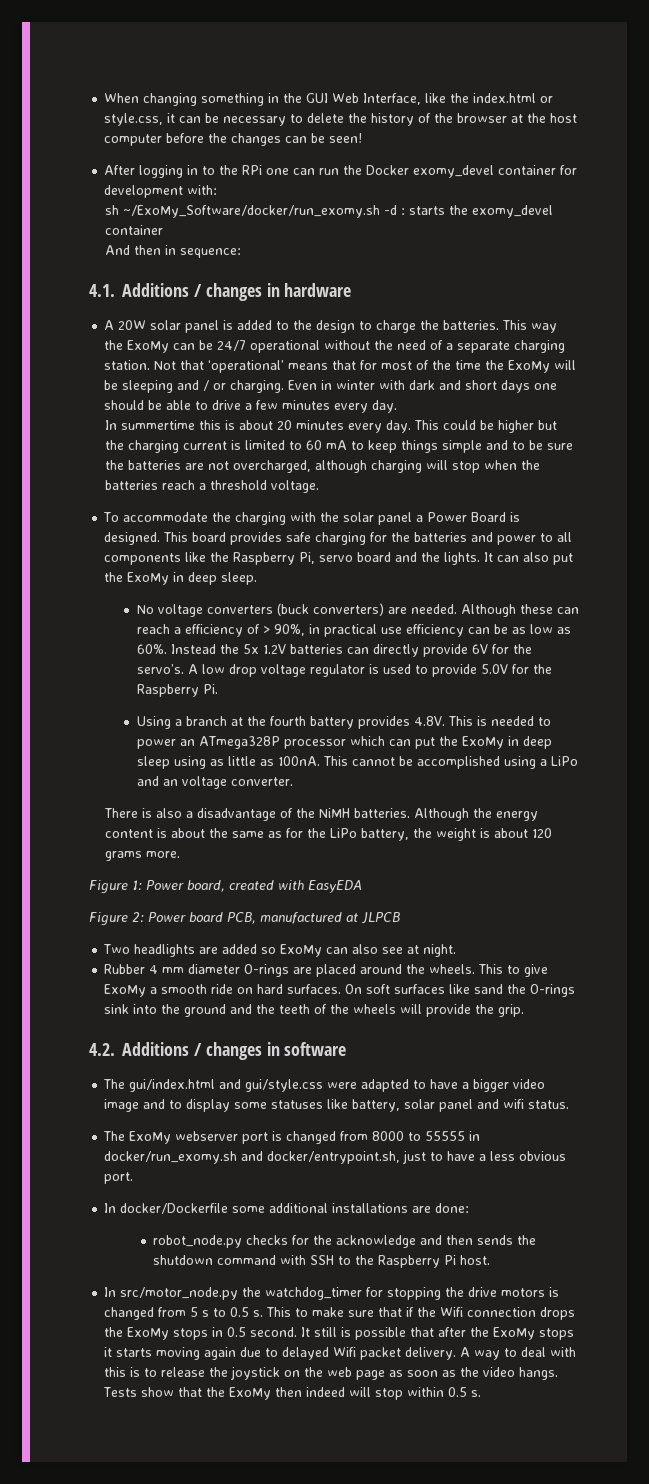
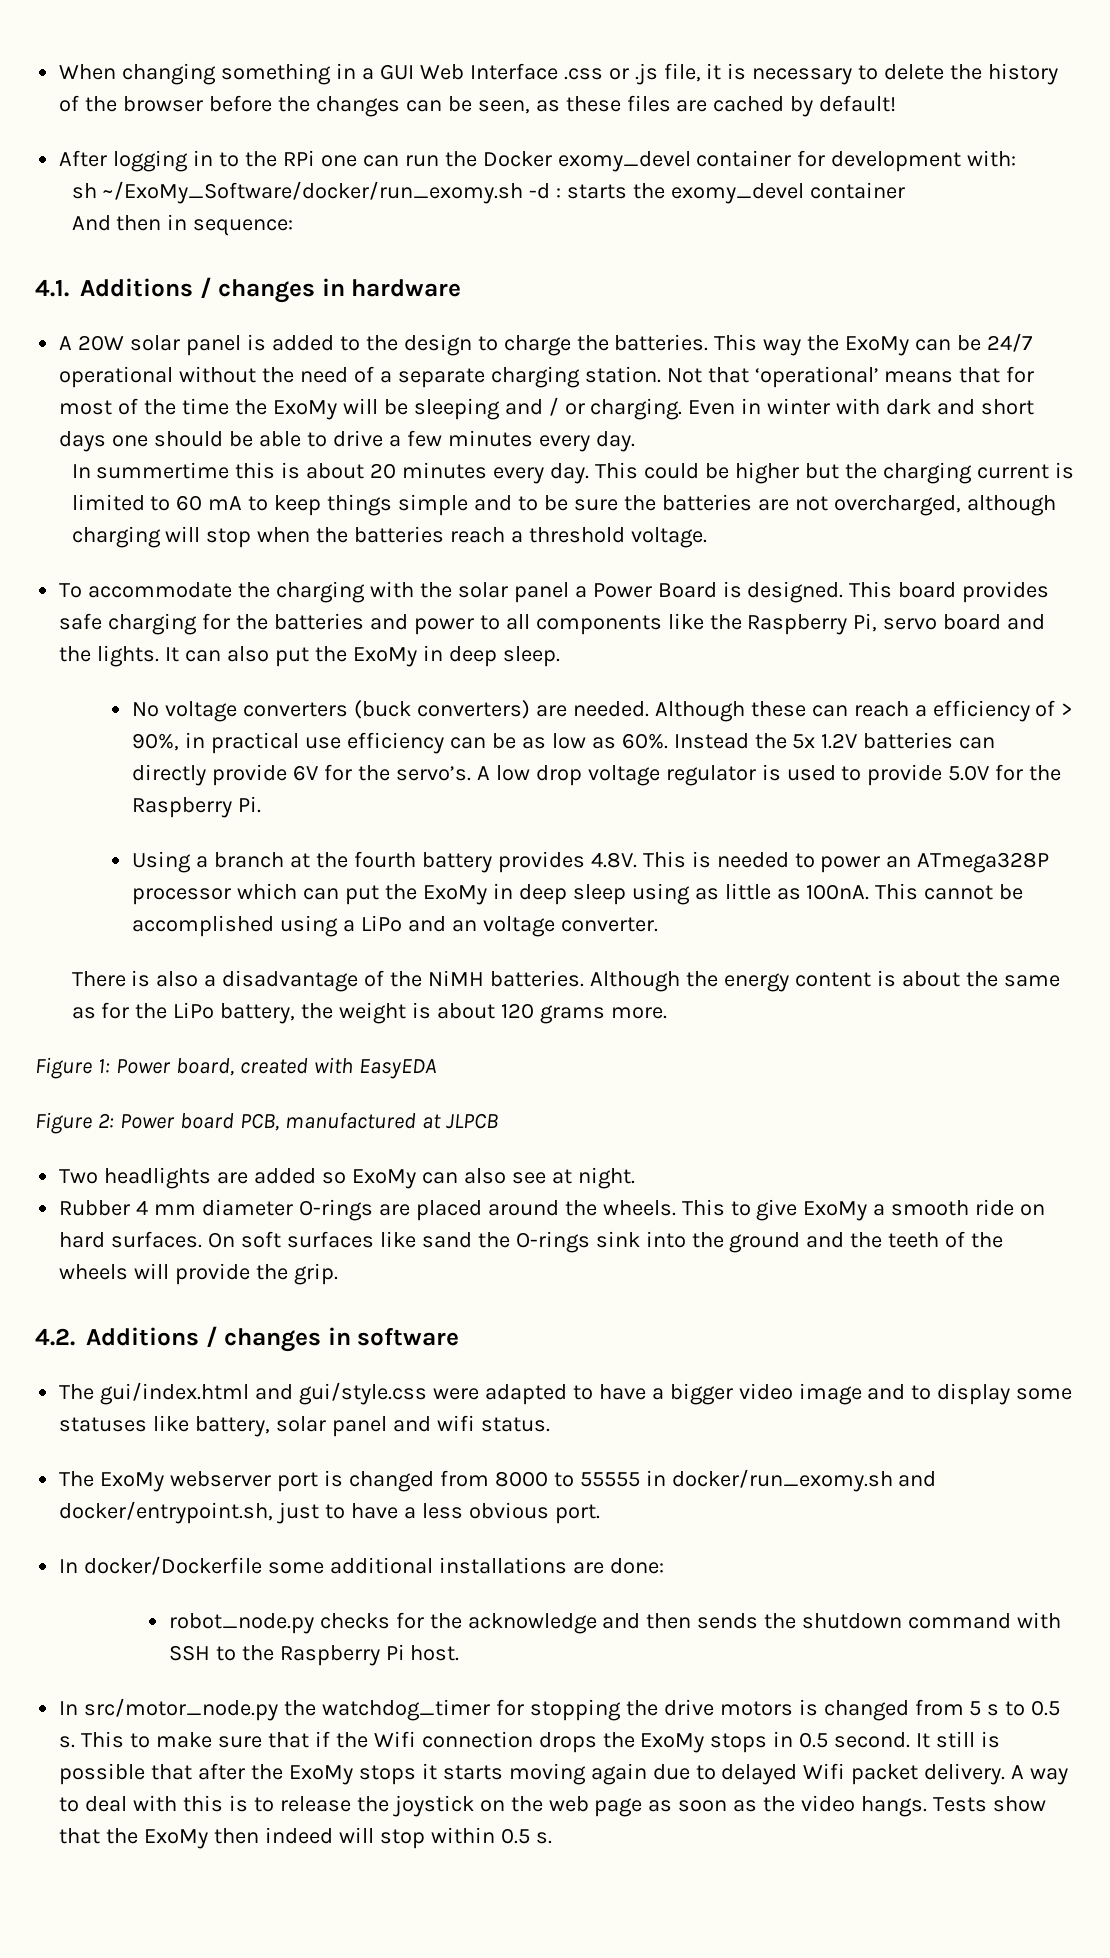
- When changing something in the GUI Web Interface, like the index.html or style.css, it can be necessary to delete the history of the browser at the host computer before the changes can be seen!
+ When changing something in a GUI Web Interface .css or .js file, it is necessary to delete the history of the browser before the changes can be seen, as these files are cached by default!

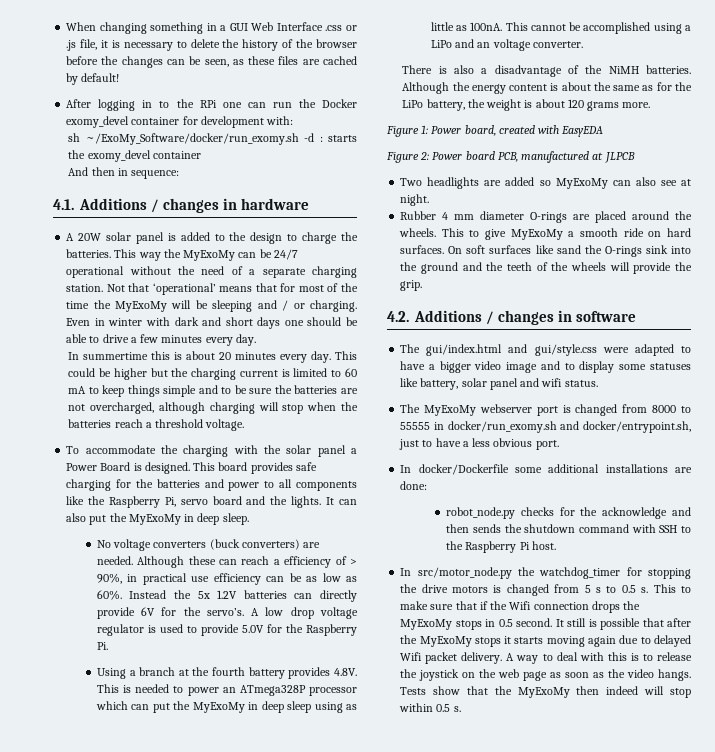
- This way the ExoMy can be 24/7 operational without the need of a separate charging station.
+ This way the MyExoMy can be 24/7 operational without the need of a separate charging station.
- Not that ‘operational’ means that for most of the time the ExoMy will be sleeping and / or charging.
+ Not that ‘operational’ means that for most of the time the MyExoMy will be sleeping and / or charging.
- It can also put the ExoMy in deep sleep.
+ It can also put the MyExoMy in deep sleep.
- Using a branch at the fourth battery provides 4.8V. This is needed to power an ATmega328P processor which can put the ExoMy in deep sleep using as little as 100nA.
+ Using a branch at the fourth battery provides 4.8V. This is needed to power an ATmega328P processor which can put the MyExoMy in deep sleep using as little as 100nA.
- Two headlights are added so ExoMy can also see at night.
+ Two headlights are added so MyExoMy can also see at night.
- This to give ExoMy a smooth ride on hard surfaces.
+ This to give MyExoMy a smooth ride on hard surfaces.
- The ExoMy webserver port is changed from 8000 to 55555 in docker/run_exomy.sh and docker/entrypoint.sh, just to have a less obvious port.
+ The MyExoMy webserver port is changed from 8000 to 55555 in docker/run_exomy.sh and docker/entrypoint.sh, just to have a less obvious port.
- This to make sure that if the Wifi connection drops the ExoMy stops in 0.5 second.
+ This to make sure that if the Wifi connection drops the MyExoMy stops in 0.5 second.
- It still is possible that after the ExoMy stops it starts moving again due to delayed Wifi packet delivery.
+ It still is possible that after the MyExoMy stops it starts moving again due to delayed Wifi packet delivery.
- Tests show that the ExoMy then indeed will stop within 0.5 s.
+ Tests show that the MyExoMy then indeed will stop within 0.5 s.

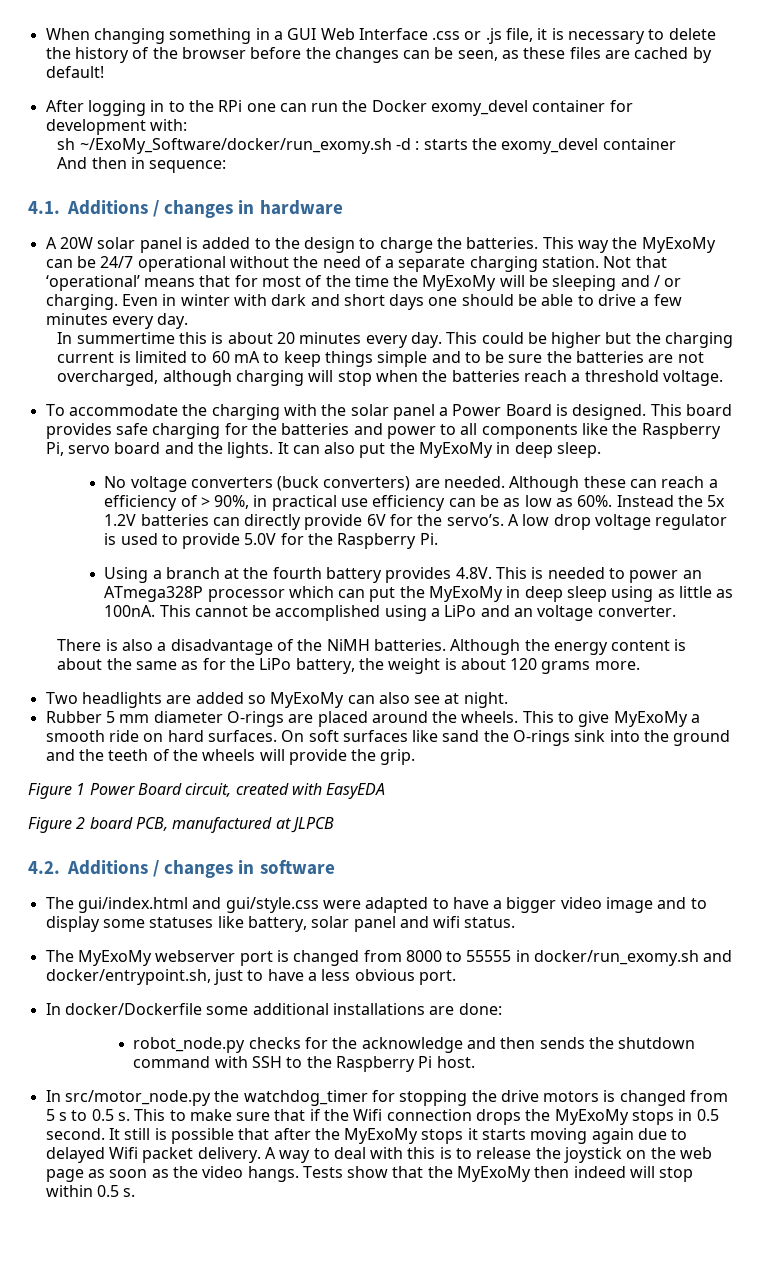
- Figure 1: Power board, created with EasyEDA
- Figure 2: Power board PCB, manufactured at JLPCB
- Rubber 4 mm diameter O-rings are placed around the wheels.
+ Rubber 5 mm diameter O-rings are placed around the wheels.
+ Figure 1 Power Board circuit, created with EasyEDA
+ Figure 2 board PCB, manufactured at JLPCB

